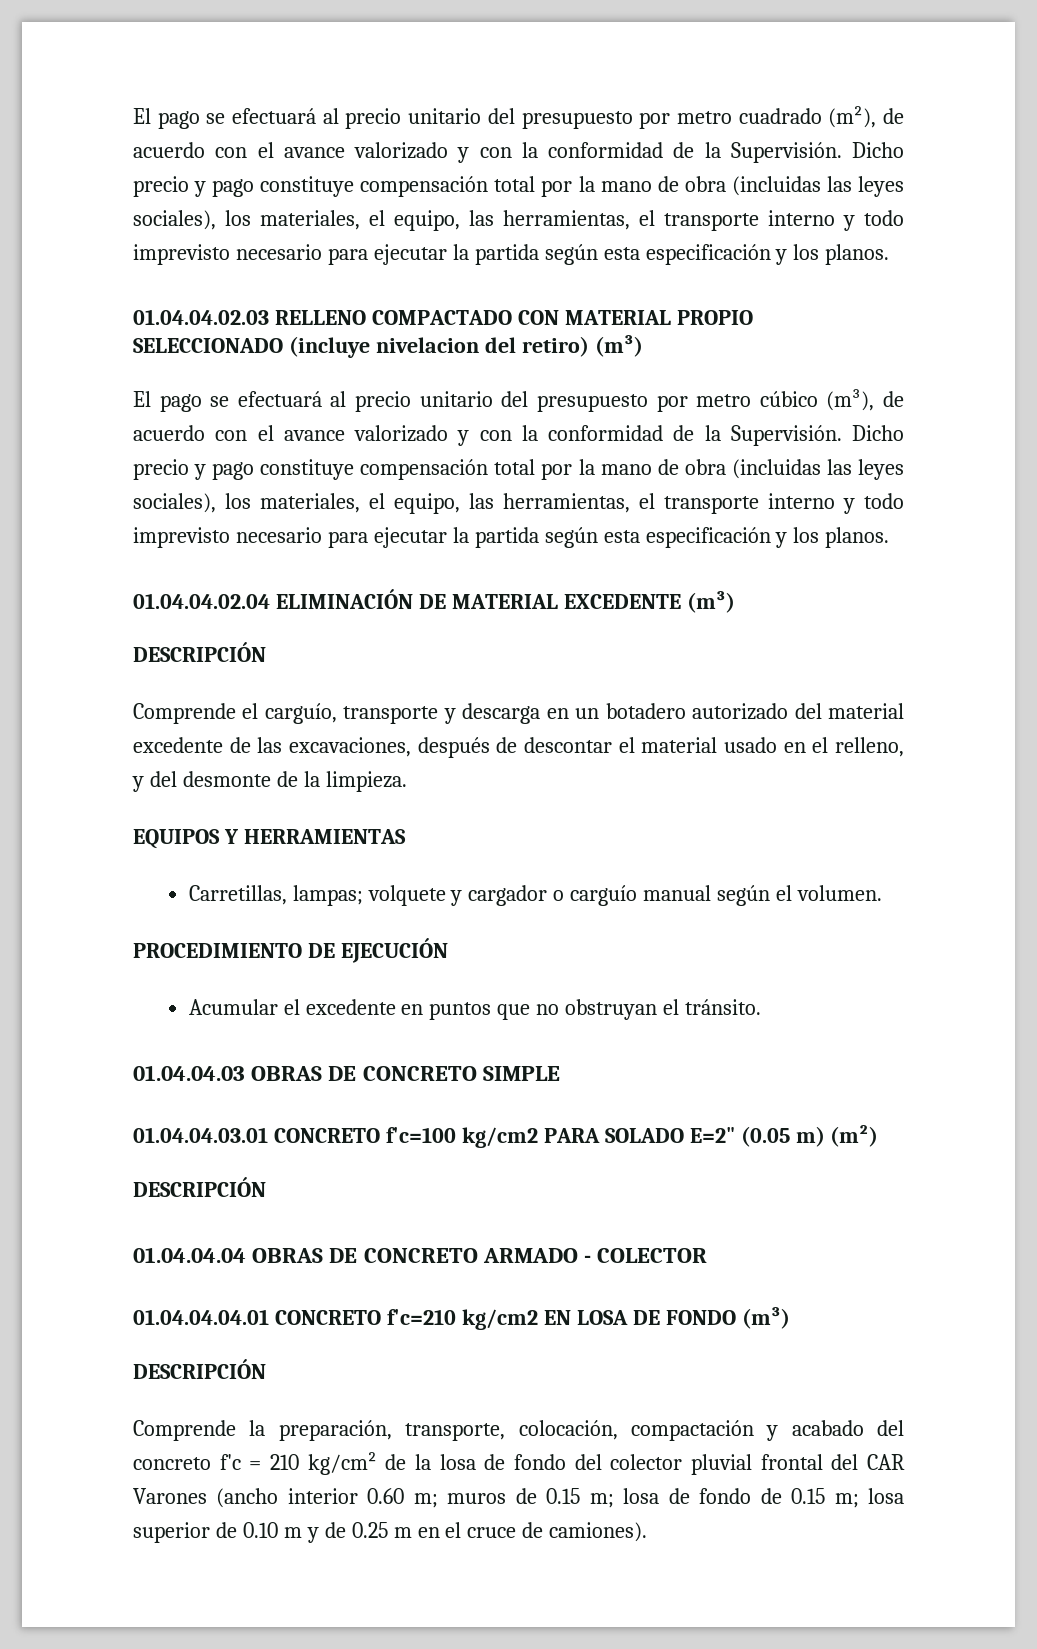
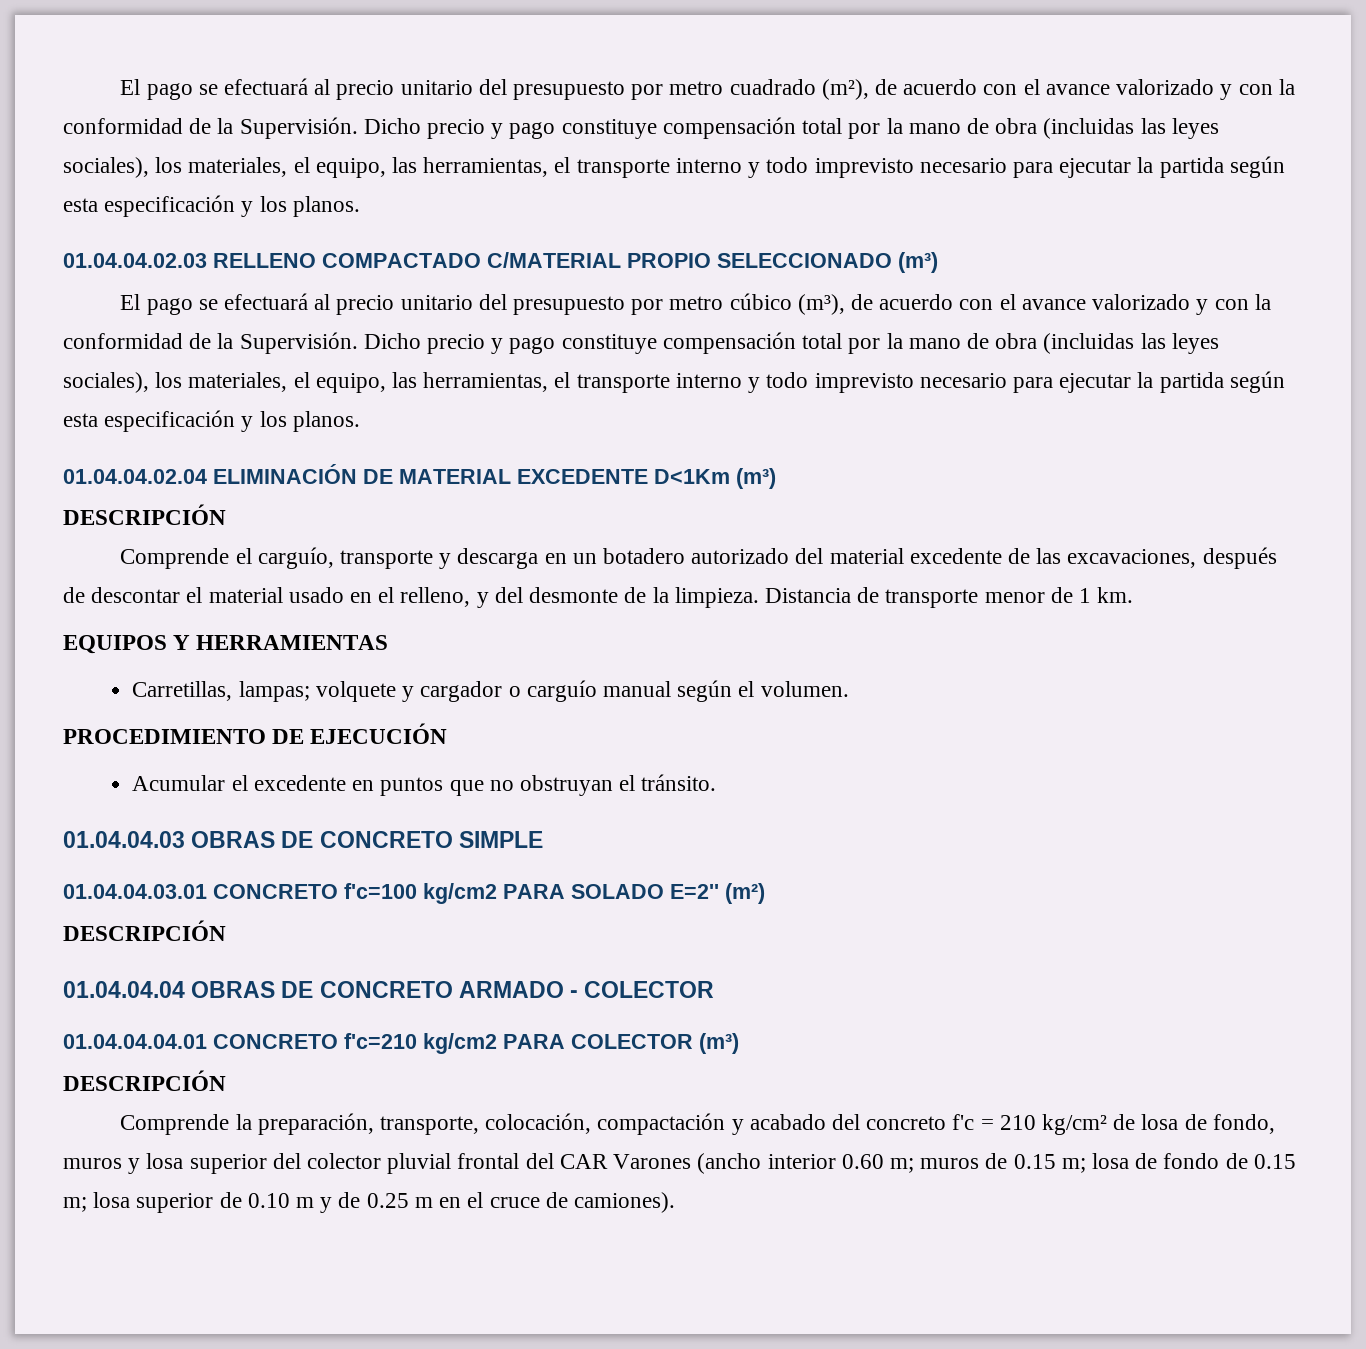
- 01.04.04.02.03 RELLENO COMPACTADO CON MATERIAL PROPIO SELECCIONADO (incluye nivelacion del retiro) (m³)
+ 01.04.04.02.03 RELLENO COMPACTADO C/MATERIAL PROPIO SELECCIONADO (m³)
- 01.04.04.02.04 ELIMINACIÓN DE MATERIAL EXCEDENTE (m³)
+ 01.04.04.02.04 ELIMINACIÓN DE MATERIAL EXCEDENTE D<1Km (m³)
+ Distancia de transporte menor de 1 km.
- 01.04.04.03.01 CONCRETO f'c=100 kg/cm2 PARA SOLADO E=2" (0.05 m) (m²)
+ 01.04.04.03.01 CONCRETO f'c=100 kg/cm2 PARA SOLADO E=2'' (m²)
- 01.04.04.04.01 CONCRETO f'c=210 kg/cm2 EN LOSA DE FONDO (m³)
+ 01.04.04.04.01 CONCRETO f'c=210 kg/cm2 PARA COLECTOR (m³)
- Comprende la preparación, transporte, colocación, compactación y acabado del concreto f'c = 210 kg/cm² de la losa de fondo del colector pluvial frontal del CAR Varones (ancho interior 0.60 m; muros de 0.15 m; losa de fondo de 0.15 m; losa superior de 0.10 m y de 0.25 m en el cruce de camiones).
+ Comprende la preparación, transporte, colocación, compactación y acabado del concreto f'c = 210 kg/cm² de losa de fondo, muros y losa superior del colector pluvial frontal del CAR Varones (ancho interior 0.60 m; muros de 0.15 m; losa de fondo de 0.15 m; losa superior de 0.10 m y de 0.25 m en el cruce de camiones).

